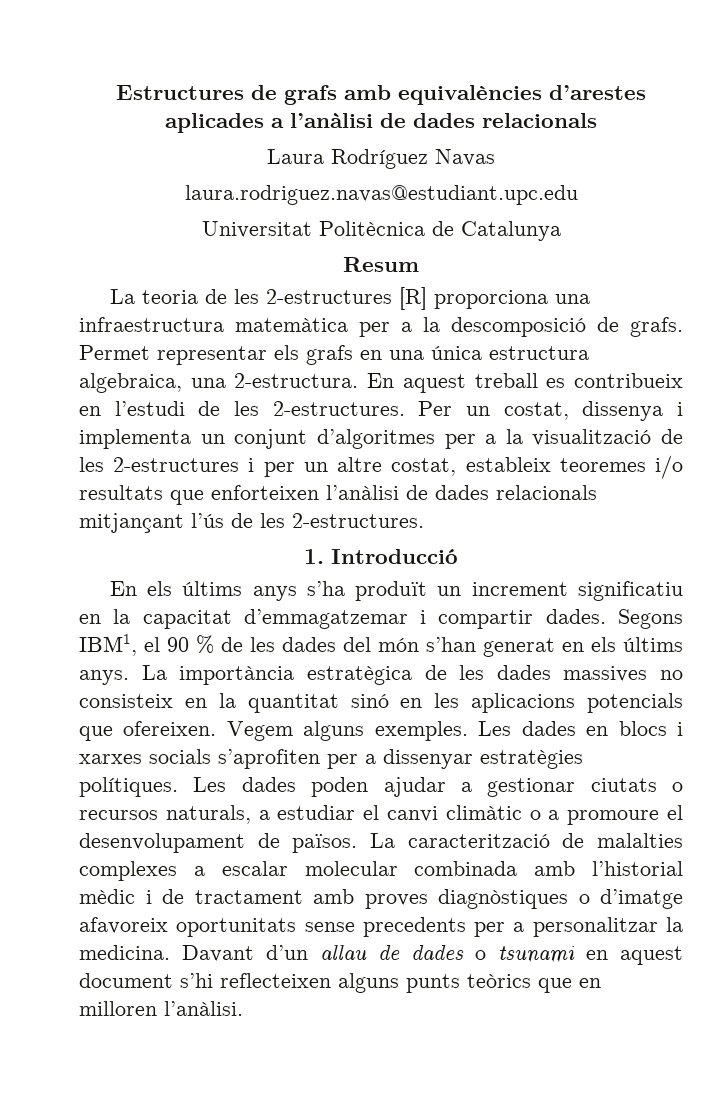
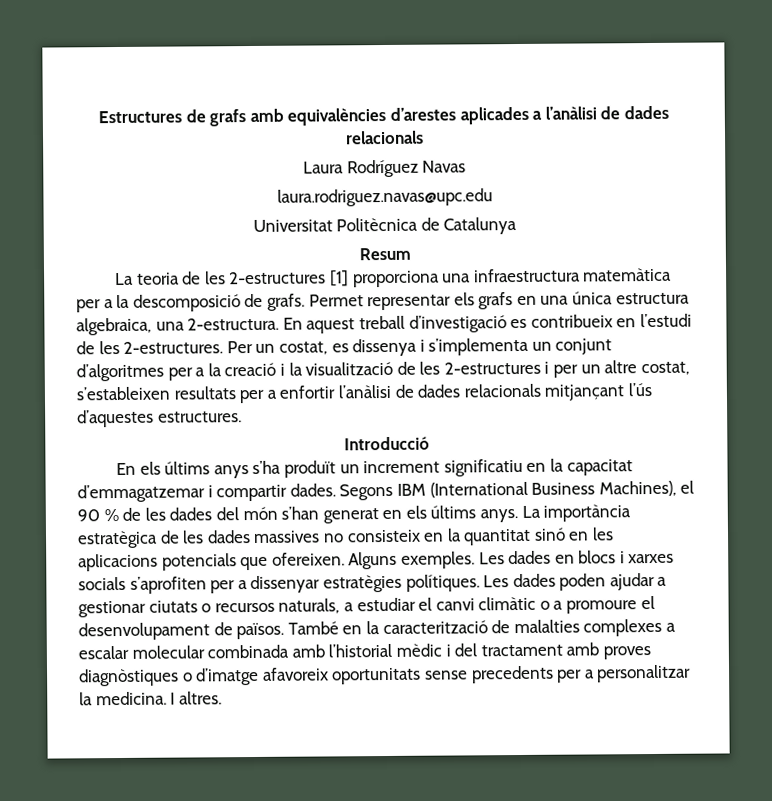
- laura.rodriguez.navas@estudiant.upc.edu
+ laura.rodriguez.navas@upc.edu
- La teoria de les 2-estructures [R] proporciona una infraestructura matemàtica per a la descomposició de grafs.
+ La teoria de les 2-estructures [1] proporciona una infraestructura matemàtica per a la descomposició de grafs.
- En aquest treball es contribueix en l’estudi de les 2-estructures.
+ En aquest treball d’investigació es contribueix en l’estudi de les 2-estructures.
- Per un costat, dissenya i implementa un conjunt d’algoritmes per a la visualització de les 2-estructures i per un altre costat, estableix teoremes i/o resultats que enforteixen l’anàlisi de dades relacionals mitjançant l’ús de les 2-estructures.
- 1. Introducció
+ Per un costat, es dissenya i s’implementa un conjunt d’algoritmes per a la creació i la visualització de les 2-estructures i per un altre costat, s’estableixen resultats per a enfortir l’anàlisi de dades relacionals mitjançant l’ús d’aquestes estructures.
+ Introducció
- Segons IBM1, el 90 % de les dades del món s’han generat en els últims anys.
+ Segons IBM (International Business Machines), el 90 % de les dades del món s’han generat en els últims anys.
- Vegem alguns exemples.
+ Alguns exemples.
- La caracterització de malalties complexes a escalar molecular combinada amb l’historial mèdic i de tractament amb proves diagnòstiques o d’imatge afavoreix oportunitats sense precedents per a personalitzar la medicina.
+ També en la caracterització de malalties complexes a escalar molecular combinada amb l’historial mèdic i del tractament amb proves diagnòstiques o d’imatge afavoreix oportunitats sense precedents per a personalitzar la medicina.
- Davant d’un allau de dades o tsunami en aquest document s’hi reflecteixen alguns punts teòrics que en milloren l’anàlisi.
+ I altres.

